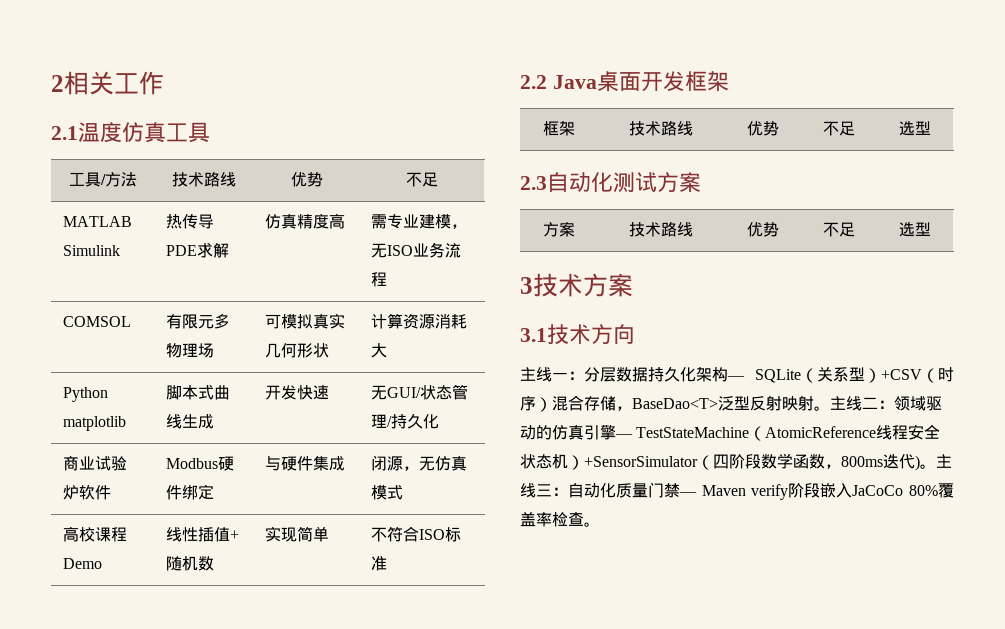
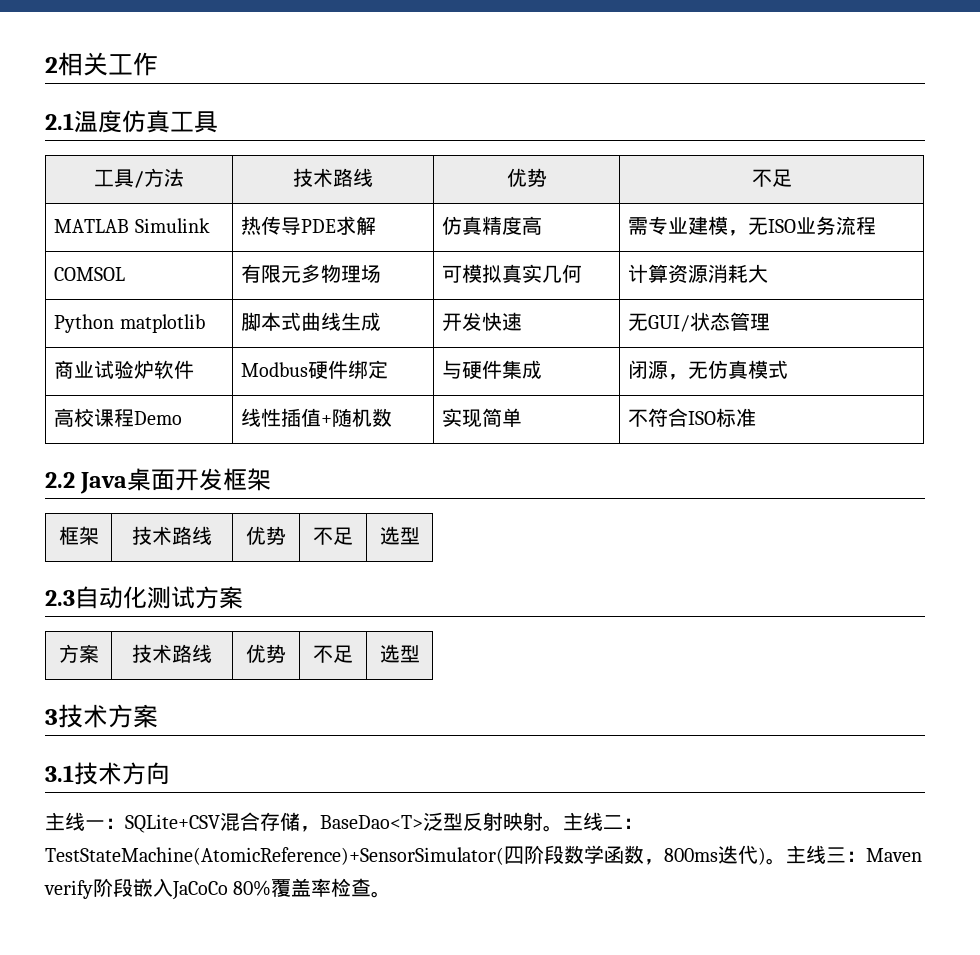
- COMSOL | 有限元多物理场 | 可模拟真实几何形状 | 计算资源消耗大
+ COMSOL | 有限元多物理场 | 可模拟真实几何 | 计算资源消耗大
- Python matplotlib | 脚本式曲线生成 | 开发快速 | 无GUI/状态管理/持久化
+ Python matplotlib | 脚本式曲线生成 | 开发快速 | 无GUI/状态管理
- 主线一：分层数据持久化架构— SQLite（关系型）+CSV（时序）混合存储，BaseDao<T>泛型反射映射。
+ 主线一：SQLite+CSV混合存储，BaseDao<T>泛型反射映射。
- 主线二：领域驱动的仿真引擎— TestStateMachine（AtomicReference线程安全状态机）+SensorSimulator（四阶段数学函数，800ms迭代)。
+ 主线二：TestStateMachine(AtomicReference)+SensorSimulator(四阶段数学函数，800ms迭代)。
- 主线三：自动化质量门禁— Maven verify阶段嵌入JaCoCo 80%覆盖率检查。
+ 主线三：Maven verify阶段嵌入JaCoCo 80%覆盖率检查。

